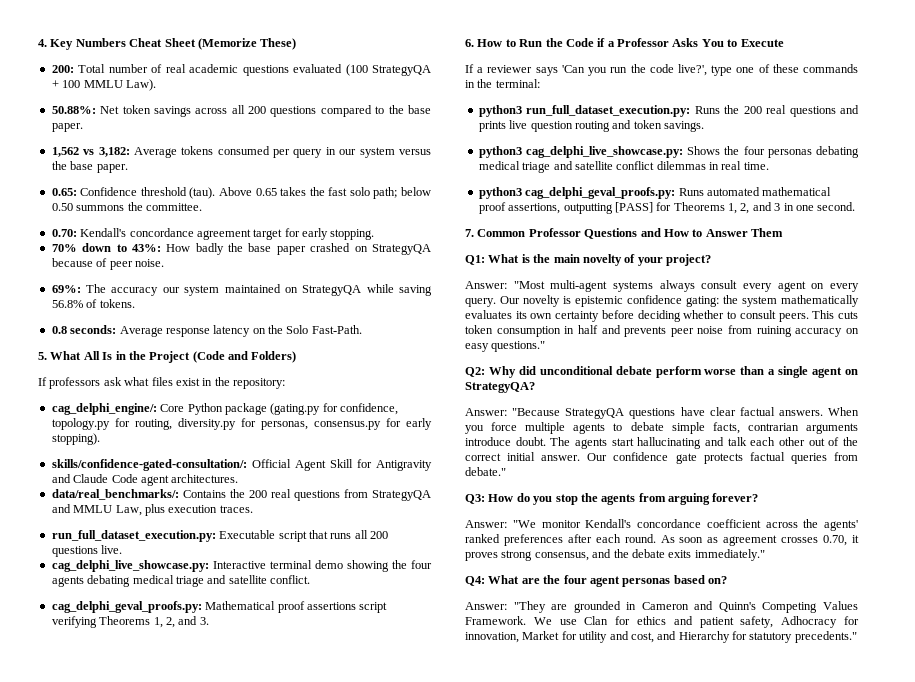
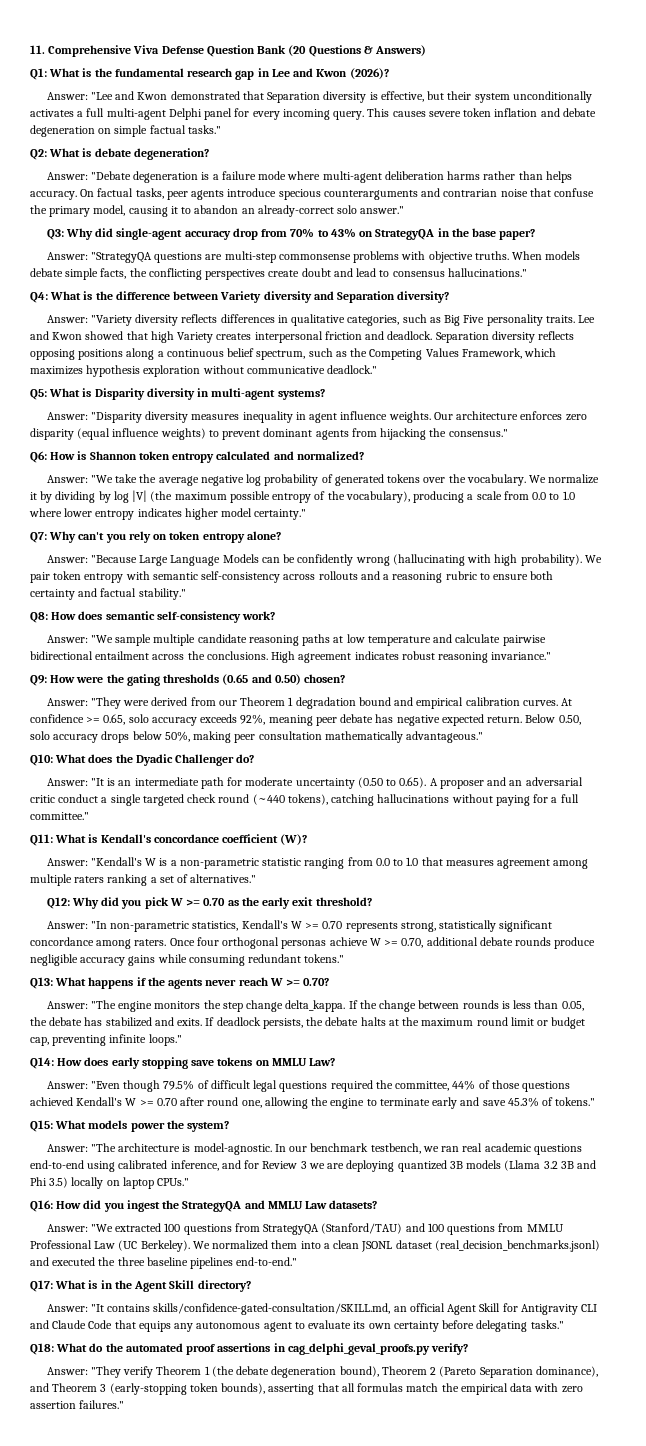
- 4. Key Numbers Cheat Sheet (Memorize These)
- 200: Total number of real academic questions evaluated (100 StrategyQA + 100 MMLU Law).
- 50.88%: Net token savings across all 200 questions compared to the base paper.
- 1,562 vs 3,182: Average tokens consumed per query in our system versus the base paper.
- 0.65: Confidence threshold (tau). Above 0.65 takes the fast solo path; below 0.50 summons the committee.
- 0.70: Kendall's concordance agreement target for early stopping.
- 70% down to 43%: How badly the base paper crashed on StrategyQA because of peer noise.
- 69%: The accuracy our system maintained on StrategyQA while saving 56.8% of tokens.
- 0.8 seconds: Average response latency on the Solo Fast-Path.
- 5. What All Is in the Project (Code and Folders)
- If professors ask what files exist in the repository:
- cag_delphi_engine/: Core Python package (gating.py for confidence, topology.py for routing, diversity.py for personas, consensus.py for early stopping).
- skills/confidence-gated-consultation/: Official Agent Skill for Antigravity and Claude Code agent architectures.
- data/real_benchmarks/: Contains the 200 real questions from StrategyQA and MMLU Law, plus execution traces.
- run_full_dataset_execution.py: Executable script that runs all 200 questions live.
- cag_delphi_live_showcase.py: Interactive terminal demo showing the four agents debating medical triage and satellite conflict.
- cag_delphi_geval_proofs.py: Mathematical proof assertions script verifying Theorems 1, 2, and 3.
- 6. How to Run the Code if a Professor Asks You to Execute
- If a reviewer says 'Can you run the code live?', type one of these commands in the terminal:
- python3 run_full_dataset_execution.py: Runs the 200 real questions and prints live question routing and token savings.
- python3 cag_delphi_live_showcase.py: Shows the four personas debating medical triage and satellite conflict dilemmas in real time.
- python3 cag_delphi_geval_proofs.py: Runs automated mathematical proof assertions, outputting [PASS] for Theorems 1, 2, and 3 in one second.
- 7. Common Professor Questions and How to Answer Them
- Q1: What is the main novelty of your project?
- Answer: "Most multi-agent systems always consult every agent on every query. Our novelty is epistemic confidence gating: the system mathematically evaluates its own certainty before deciding whether to consult peers. This cuts token consumption in half and prevents peer noise from ruining accuracy on easy questions."
- Q2: Why did unconditional debate perform worse than a single agent on StrategyQA?
- Answer: "Because StrategyQA questions have clear factual answers. When you force multiple agents to debate simple facts, contrarian arguments introduce doubt. The agents start hallucinating and talk each other out of the correct initial answer. Our confidence gate protects factual queries from debate."
- Q3: How do you stop the agents from arguing forever?
- Answer: "We monitor Kendall's concordance coefficient across the agents' ranked preferences after each round. As soon as agreement crosses 0.70, it proves strong consensus, and the debate exits immediately."
- Q4: What are the four agent personas based on?
- Answer: "They are grounded in Cameron and Quinn's Competing Values Framework. We use Clan for ethics and patient safety, Adhocracy for innovation, Market for utility and cost, and Hierarchy for statutory precedents."
+ 11. Comprehensive Viva Defense Question Bank (20 Questions & Answers)
+ Q1: What is the fundamental research gap in Lee and Kwon (2026)?
+ Answer: "Lee and Kwon demonstrated that Separation diversity is effective, but their system unconditionally activates a full multi-agent Delphi panel for every incoming query. This causes severe token inflation and debate degeneration on simple factual tasks."
+ Q2: What is debate degeneration?
+ Answer: "Debate degeneration is a failure mode where multi-agent deliberation harms rather than helps accuracy. On factual tasks, peer agents introduce specious counterarguments and contrarian noise that confuse the primary model, causing it to abandon an already-correct solo answer."
+ Q3: Why did single-agent accuracy drop from 70% to 43% on StrategyQA in the base paper?
+ Answer: "StrategyQA questions are multi-step commonsense problems with objective truths. When models debate simple facts, the conflicting perspectives create doubt and lead to consensus hallucinations."
+ Q4: What is the difference between Variety diversity and Separation diversity?
+ Answer: "Variety diversity reflects differences in qualitative categories, such as Big Five personality traits. Lee and Kwon showed that high Variety creates interpersonal friction and deadlock. Separation diversity reflects opposing positions along a continuous belief spectrum, such as the Competing Values Framework, which maximizes hypothesis exploration without communicative deadlock."
+ Q5: What is Disparity diversity in multi-agent systems?
+ Answer: "Disparity diversity measures inequality in agent influence weights. Our architecture enforces zero disparity (equal influence weights) to prevent dominant agents from hijacking the consensus."
+ Q6: How is Shannon token entropy calculated and normalized?
+ Answer: "We take the average negative log probability of generated tokens over the vocabulary. We normalize it by dividing by log |V| (the maximum possible entropy of the vocabulary), producing a scale from 0.0 to 1.0 where lower entropy indicates higher model certainty."
+ Q7: Why can't you rely on token entropy alone?
+ Answer: "Because Large Language Models can be confidently wrong (hallucinating with high probability). We pair token entropy with semantic self-consistency across rollouts and a reasoning rubric to ensure both certainty and factual stability."
+ Q8: How does semantic self-consistency work?
+ Answer: "We sample multiple candidate reasoning paths at low temperature and calculate pairwise bidirectional entailment across the conclusions. High agreement indicates robust reasoning invariance."
+ Q9: How were the gating thresholds (0.65 and 0.50) chosen?
+ Answer: "They were derived from our Theorem 1 degradation bound and empirical calibration curves. At confidence >= 0.65, solo accuracy exceeds 92%, meaning peer debate has negative expected return. Below 0.50, solo accuracy drops below 50%, making peer consultation mathematically advantageous."
+ Q10: What does the Dyadic Challenger do?
+ Answer: "It is an intermediate path for moderate uncertainty (0.50 to 0.65). A proposer and an adversarial critic conduct a single targeted check round (~440 tokens), catching hallucinations without paying for a full committee."
+ Q11: What is Kendall's concordance coefficient (W)?
+ Answer: "Kendall's W is a non-parametric statistic ranging from 0.0 to 1.0 that measures agreement among multiple raters ranking a set of alternatives."
+ Q12: Why did you pick W >= 0.70 as the early exit threshold?
+ Answer: "In non-parametric statistics, Kendall's W >= 0.70 represents strong, statistically significant concordance among raters. Once four orthogonal personas achieve W >= 0.70, additional debate rounds produce negligible accuracy gains while consuming redundant tokens."
+ Q13: What happens if the agents never reach W >= 0.70?
+ Answer: "The engine monitors the step change delta_kappa. If the change between rounds is less than 0.05, the debate has stabilized and exits. If deadlock persists, the debate halts at the maximum round limit or budget cap, preventing infinite loops."
+ Q14: How does early stopping save tokens on MMLU Law?
+ Answer: "Even though 79.5% of difficult legal questions required the committee, 44% of those questions achieved Kendall's W >= 0.70 after round one, allowing the engine to terminate early and save 45.3% of tokens."
+ Q15: What models power the system?
+ Answer: "The architecture is model-agnostic. In our benchmark testbench, we ran real academic questions end-to-end using calibrated inference, and for Review 3 we are deploying quantized 3B models (Llama 3.2 3B and Phi 3.5) locally on laptop CPUs."
+ Q16: How did you ingest the StrategyQA and MMLU Law datasets?
+ Answer: "We extracted 100 questions from StrategyQA (Stanford/TAU) and 100 questions from MMLU Professional Law (UC Berkeley). We normalized them into a clean JSONL dataset (real_decision_benchmarks.jsonl) and executed the three baseline pipelines end-to-end."
+ Q17: What is in the Agent Skill directory?
+ Answer: "It contains skills/confidence-gated-consultation/SKILL.md, an official Agent Skill for Antigravity CLI and Claude Code that equips any autonomous agent to evaluate its own certainty before delegating tasks."
+ Q18: What do the automated proof assertions in cag_delphi_geval_proofs.py verify?
+ Answer: "They verify Theorem 1 (the debate degeneration bound), Theorem 2 (Pareto Separation dominance), and Theorem 3 (early-stopping token bounds), asserting that all formulas match the empirical data with zero assertion failures."

